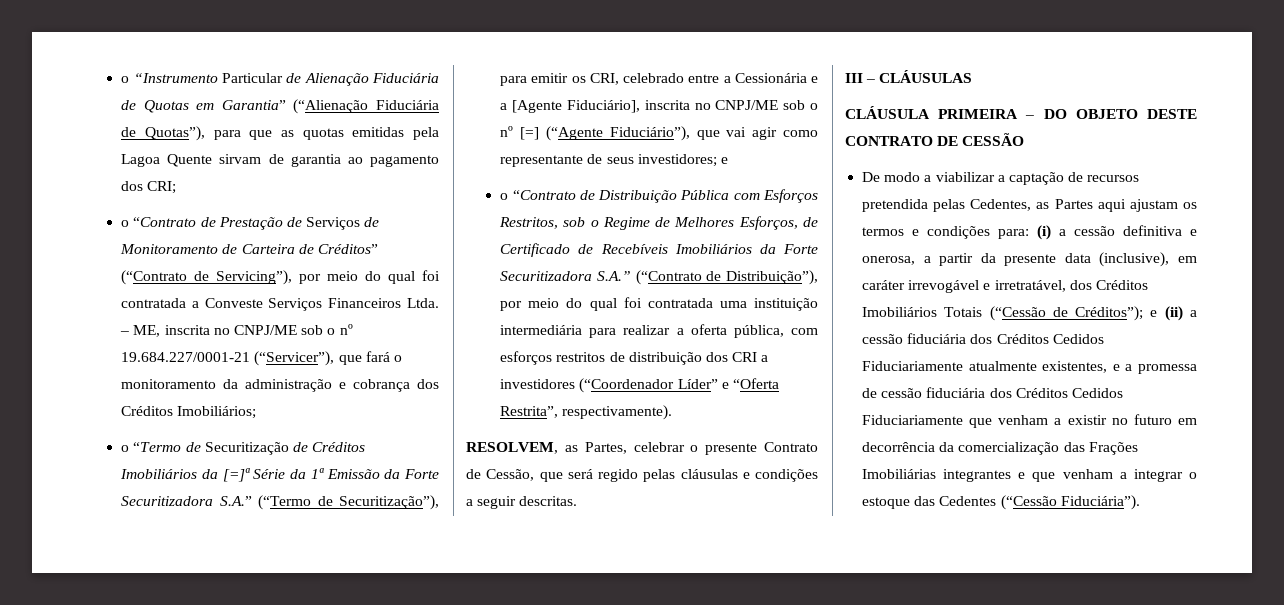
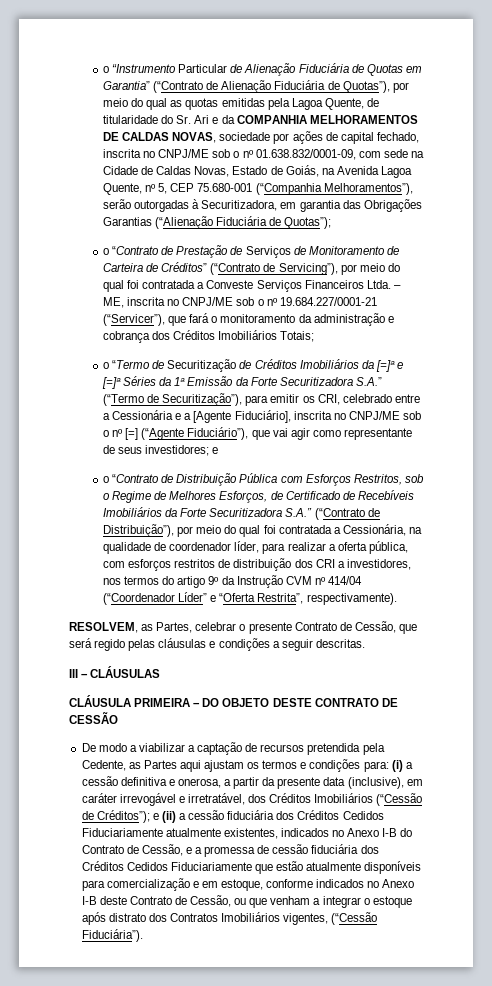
- o “Instrumento Particular de Alienação Fiduciária de Quotas em Garantia” (“Alienação Fiduciária de Quotas”), para que as quotas emitidas pela Lagoa Quente sirvam de garantia ao pagamento dos CRI;
+ o “Instrumento Particular de Alienação Fiduciária de Quotas em Garantia” (“Contrato de Alienação Fiduciária de Quotas”), por meio do qual as quotas emitidas pela Lagoa Quente, de titularidade do Sr. Ari e da COMPANHIA MELHORAMENTOS DE CALDAS NOVAS, sociedade por ações de capital fechado, inscrita no CNPJ/ME sob o nº 01.638.832/0001-09, com sede na Cidade de Caldas Novas, Estado de Goiás, na Avenida Lagoa Quente, nº 5, CEP 75.680-001 (“Companhia Melhoramentos”), serão outorgadas à Securitizadora, em garantia das Obrigações Garantias (“Alienação Fiduciária de Quotas”);
- – ME, inscrita no CNPJ/ME sob o nº 19.684.227/0001-21 (“Servicer”), que fará o monitoramento da administração e cobrança dos Créditos Imobiliários;
+ – ME, inscrita no CNPJ/ME sob o nº 19.684.227/0001-21 (“Servicer”), que fará o monitoramento da administração e cobrança dos Créditos Imobiliários Totais;
- o “Termo de Securitização de Créditos Imobiliários da [=]ª Série da 1ª Emissão da Forte Securitizadora S.A.” (“Termo de Securitização”), para emitir os CRI, celebrado entre a Cessionária e a [Agente Fiduciário], inscrita no CNPJ/ME sob o nº [=] (“Agente Fiduciário”), que vai agir como representante de seus investidores; e
+ o “Termo de Securitização de Créditos Imobiliários da [=]ª e [=]ª Séries da 1ª Emissão da Forte Securitizadora S.A.” (“Termo de Securitização”), para emitir os CRI, celebrado entre a Cessionária e a [Agente Fiduciário], inscrita no CNPJ/ME sob o nº [=] (“Agente Fiduciário”), que vai agir como representante de seus investidores; e
- o “Contrato de Distribuição Pública com Esforços Restritos, sob o Regime de Melhores Esforços, de Certificado de Recebíveis Imobiliários da Forte Securitizadora S.A.” (“Contrato de Distribuição”), por meio do qual foi contratada uma instituição intermediária para realizar a oferta pública, com esforços restritos de distribuição dos CRI a investidores (“Coordenador Líder” e “Oferta Restrita”, respectivamente).
+ o “Contrato de Distribuição Pública com Esforços Restritos, sob o Regime de Melhores Esforços, de Certificado de Recebíveis Imobiliários da Forte Securitizadora S.A.” (“Contrato de Distribuição”), por meio do qual foi contratada a Cessionária, na qualidade de coordenador líder, para realizar a oferta pública, com esforços restritos de distribuição dos CRI a investidores, nos termos do artigo 9º da Instrução CVM nº 414/04 (“Coordenador Líder” e “Oferta Restrita”, respectivamente).
- De modo a viabilizar a captação de recursos pretendida pelas Cedentes, as Partes aqui ajustam os termos e condições para:
+ De modo a viabilizar a captação de recursos pretendida pela Cedente, as Partes aqui ajustam os termos e condições para:
- (i) a cessão definitiva e onerosa, a partir da presente data (inclusive), em caráter irrevogável e irretratável, dos Créditos Imobiliários Totais (“Cessão de Créditos”);
+ (i) a cessão definitiva e onerosa, a partir da presente data (inclusive), em caráter irrevogável e irretratável, dos Créditos Imobiliários (“Cessão de Créditos”);
- e (ii) a cessão fiduciária dos Créditos Cedidos Fiduciariamente atualmente existentes, e a promessa de cessão fiduciária dos Créditos Cedidos Fiduciariamente que venham a existir no futuro em decorrência da comercialização das Frações Imobiliárias integrantes e que venham a integrar o estoque das Cedentes (“Cessão Fiduciária”).
+ e (ii) a cessão fiduciária dos Créditos Cedidos Fiduciariamente atualmente existentes, indicados no Anexo I-B do Contrato de Cessão, e a promessa de cessão fiduciária dos Créditos Cedidos Fiduciariamente que estão atualmente disponíveis para comercialização e em estoque, conforme indicados no Anexo I-B deste Contrato de Cessão, ou que venham a integrar o estoque após distrato dos Contratos Imobiliários vigentes, (“Cessão Fiduciária”).

